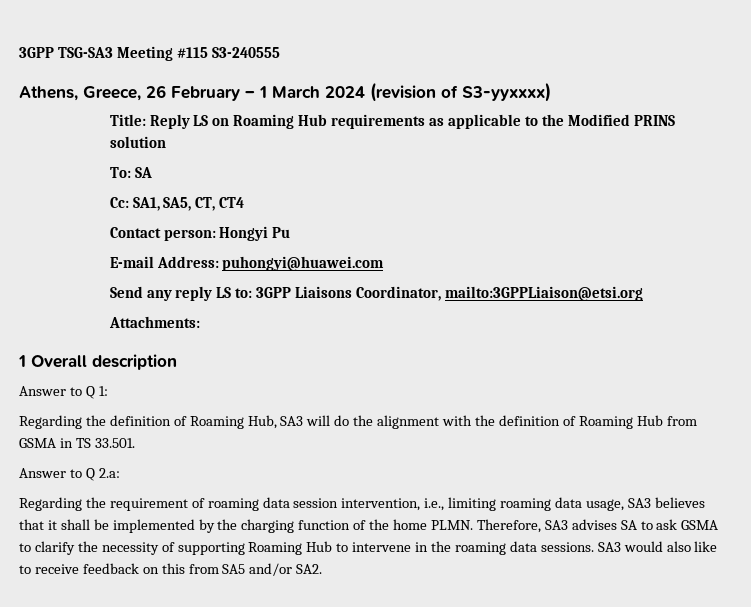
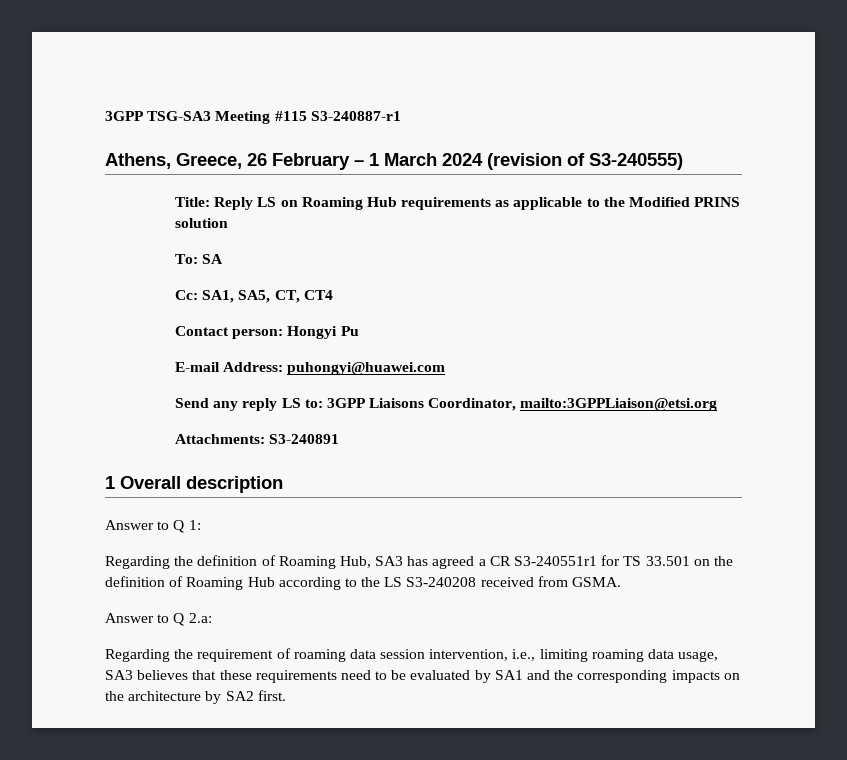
- 3GPP TSG-SA3 Meeting #115 S3-240555
+ 3GPP TSG-SA3 Meeting #115 S3-240887-r1
- Athens, Greece, 26 February – 1 March 2024 (revision of S3-yyxxxx)
+ Athens, Greece, 26 February – 1 March 2024 (revision of S3-240555)
- Attachments:
+ Attachments: S3-240891
- Regarding the definition of Roaming Hub, SA3 will do the alignment with the definition of Roaming Hub from GSMA in TS 33.501.
+ Regarding the definition of Roaming Hub, SA3 has agreed a CR S3-240551r1 for TS 33.501 on the definition of Roaming Hub according to the LS S3-240208 received from GSMA.
- Regarding the requirement of roaming data session intervention, i.e., limiting roaming data usage, SA3 believes that it shall be implemented by the charging function of the home PLMN. Therefore, SA3 advises SA to ask GSMA to clarify the necessity of supporting Roaming Hub to intervene in the roaming data sessions. SA3 would also like to receive feedback on this from SA5 and/or SA2.
+ Regarding the requirement of roaming data session intervention, i.e., limiting roaming data usage, SA3 believes that these requirements need to be evaluated by SA1 and the corresponding impacts on the architecture by SA2 first.

